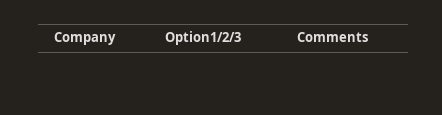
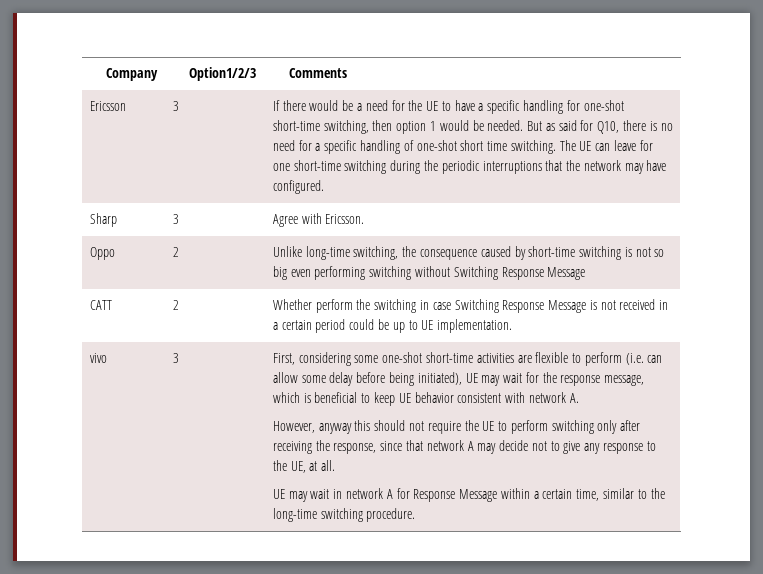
+ Ericsson | 3 | If there would be a need for the UE to have a specific handling for one-shot short-time switching, then option 1 would be needed. But as said for Q10, there is no need for a specific handling of one-shot short time switching. The UE can leave for one short-time switching during the periodic interruptions that the network may have configured.
+ Sharp | 3 | Agree with Ericsson.
+ Oppo | 2 | Unlike long-time switching, the consequence caused by short-time switching is not so big even performing switching without Switching Response Message
+ CATT | 2 | Whether perform the switching in case Switching Response Message is not received in a certain period could be up to UE implementation.
+ vivo | 3 | First, considering some one-shot short-time activities are flexible to perform (i.e. can allow some delay before being initiated), UE may wait for the response message, which is beneficial to keep UE behavior consistent with network A.
+ However, anyway this should not require the UE to perform switching only after receiving the response, since that network A may decide not to give any response to the UE, at all.
+ UE may wait in network A for Response Message within a certain time, similar to the long-time switching procedure.

